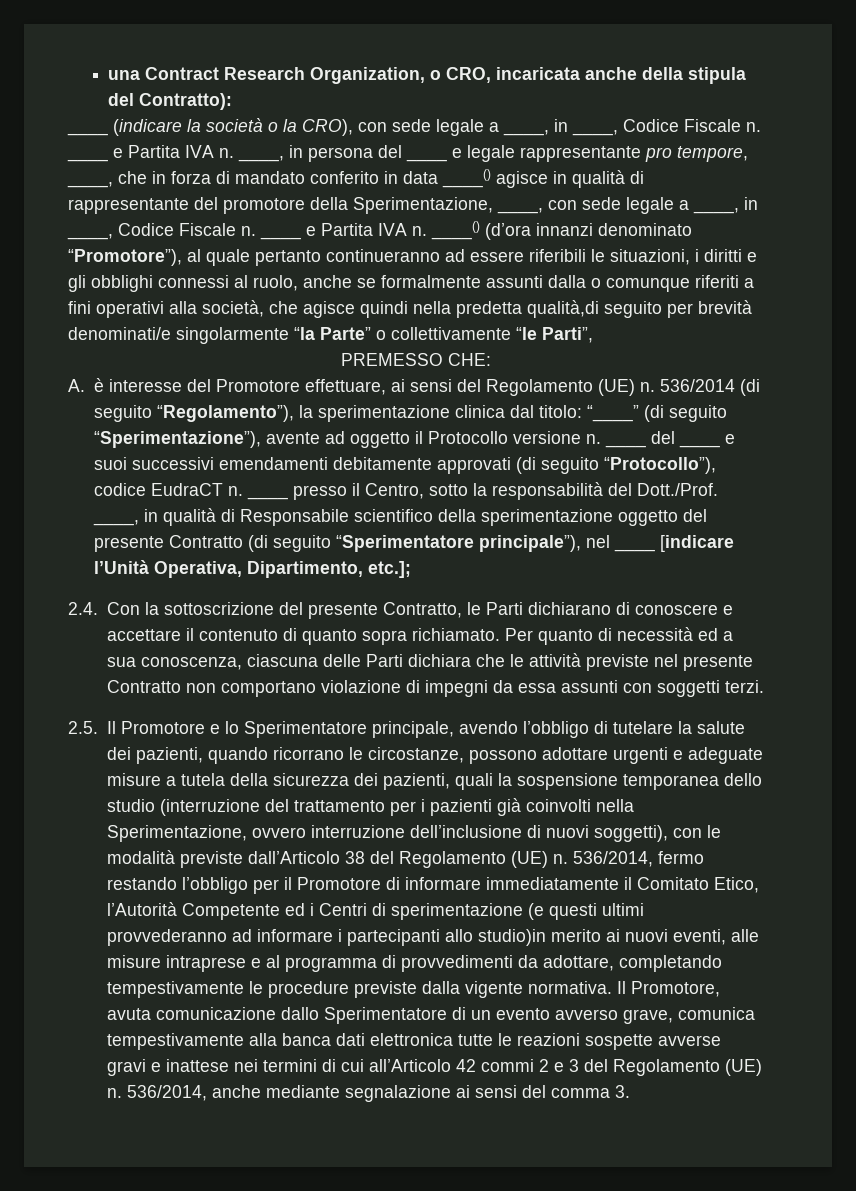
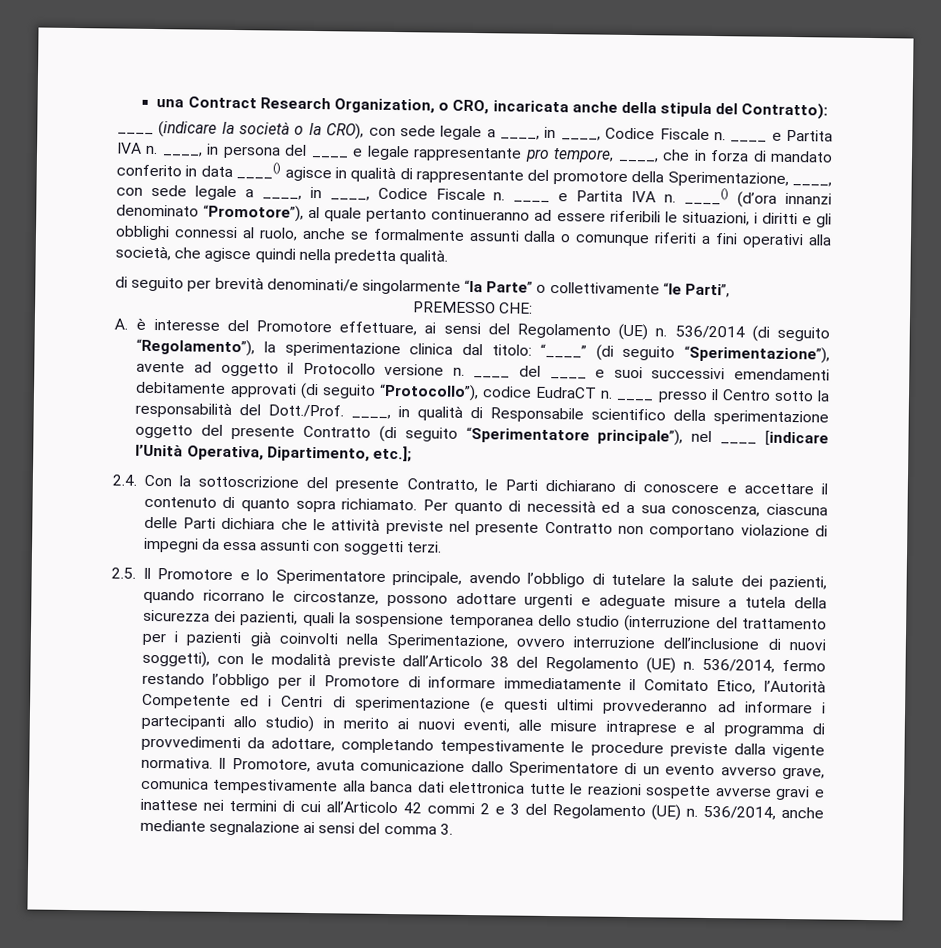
- ____() (d’ora innanzi denominato “Promotore”), al quale pertanto continueranno ad essere riferibili le situazioni, i diritti e gli obblighi connessi al ruolo, anche se formalmente assunti dalla o comunque riferiti a fini operativi alla società, che agisce quindi nella predetta qualità,di seguito per brevità denominati/e singolarmente “la Parte” o collettivamente “le Parti”,
+ ____() (d’ora innanzi denominato “Promotore”), al quale pertanto continueranno ad essere riferibili le situazioni, i diritti e gli obblighi connessi al ruolo, anche se formalmente assunti dalla o comunque riferiti a fini operativi alla società, che agisce quindi nella predetta qualità.
+ di seguito per brevità denominati/e singolarmente “la Parte” o collettivamente “le Parti”,
- ____ presso il Centro, sotto la responsabilità del Dott./Prof. ____, in qualità di Responsabile scientifico della sperimentazione oggetto del presente Contratto (di seguito “Sperimentatore principale”), nel ____ [indicare l’Unità Operativa, Dipartimento, etc.];
+ ____ presso il Centro sotto la responsabilità del Dott./Prof. ____, in qualità di Responsabile scientifico della sperimentazione oggetto del presente Contratto (di seguito “Sperimentatore principale”), nel ____ [indicare l’Unità Operativa, Dipartimento, etc.];
- 536/2014, fermo restando l’obbligo per il Promotore di informare immediatamente il Comitato Etico, l’Autorità Competente ed i Centri di sperimentazione (e questi ultimi provvederanno ad informare i partecipanti allo studio)in merito ai nuovi eventi, alle misure intraprese e al programma di provvedimenti da adottare, completando tempestivamente le procedure previste dalla vigente normativa.
+ 536/2014, fermo restando l’obbligo per il Promotore di informare immediatamente il Comitato Etico, l’Autorità Competente ed i Centri di sperimentazione (e questi ultimi provvederanno ad informare i partecipanti allo studio) in merito ai nuovi eventi, alle misure intraprese e al programma di provvedimenti da adottare, completando tempestivamente le procedure previste dalla vigente normativa.

